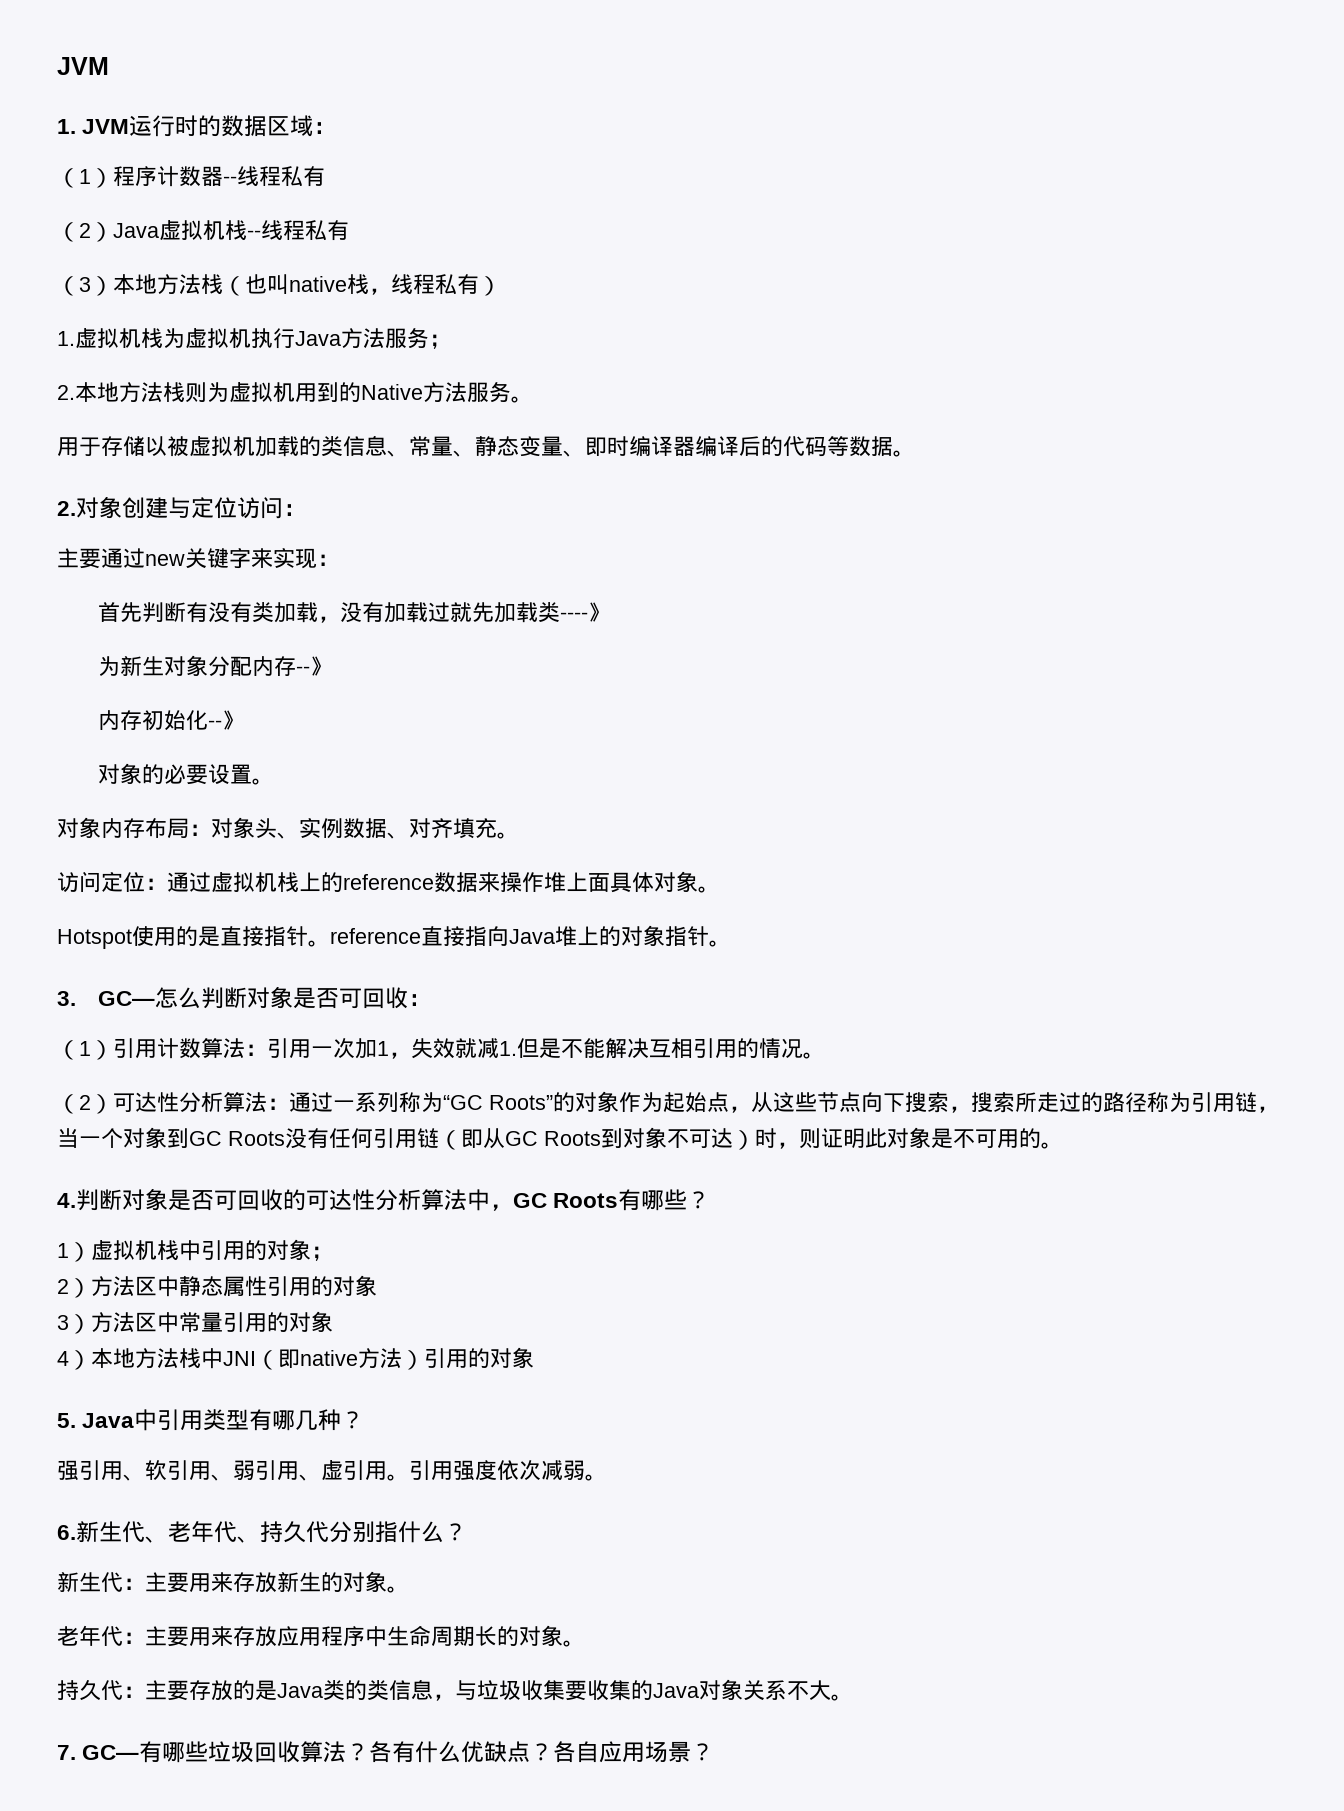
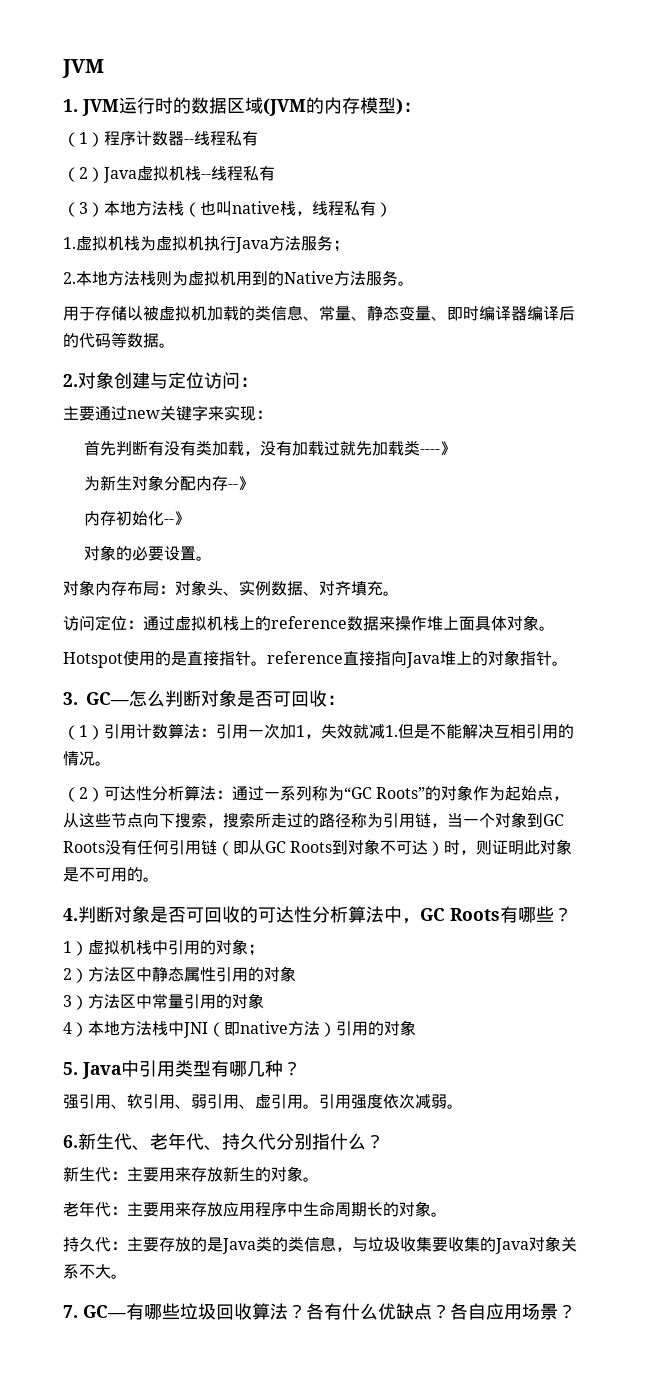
- 1. JVM运行时的数据区域：
+ 1. JVM运行时的数据区域(JVM的内存模型)：

